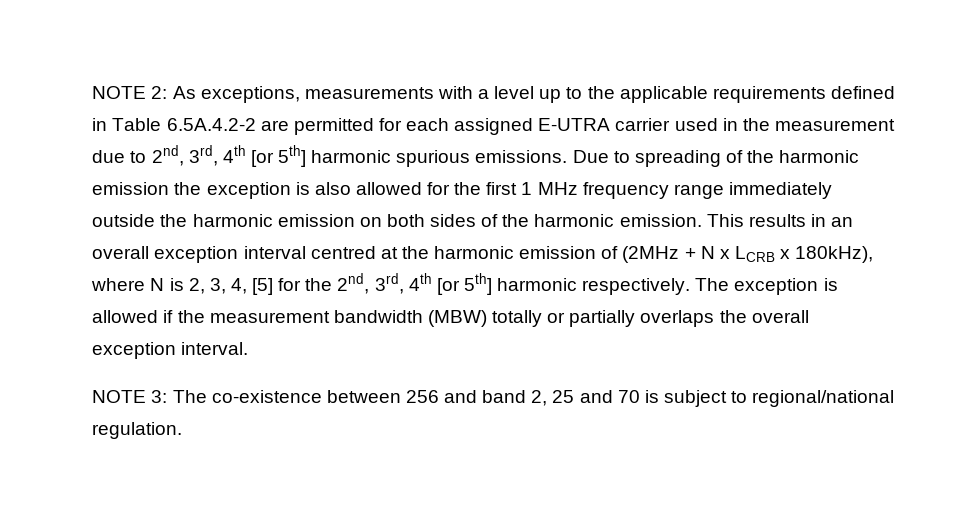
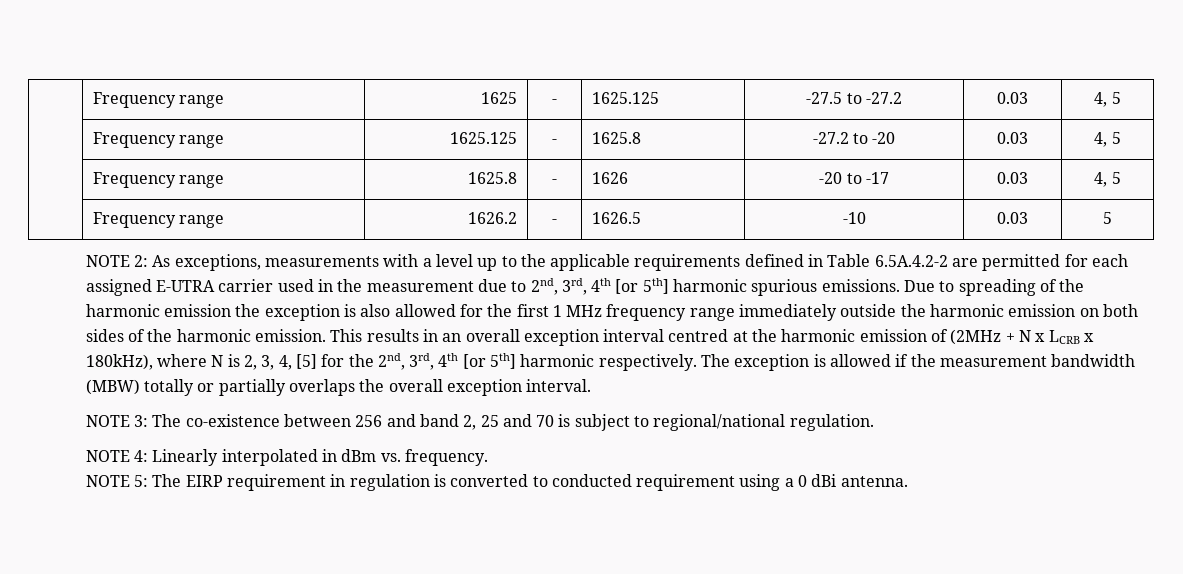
+ | Frequency range | 1625 | - | 1625.125 | -27.5 to -27.2 | 0.03 | 4, 5
+ | Frequency range | 1625.125 | - | 1625.8 | -27.2 to -20 | 0.03 | 4, 5
+ | Frequency range | 1625.8 | - | 1626 | -20 to -17 | 0.03 | 4, 5
+ | Frequency range | 1626.2 | - | 1626.5 | -10 | 0.03 | 5
+ NOTE 4: Linearly interpolated in dBm vs. frequency.
+ NOTE 5: The EIRP requirement in regulation is converted to conducted requirement using a 0 dBi antenna.

